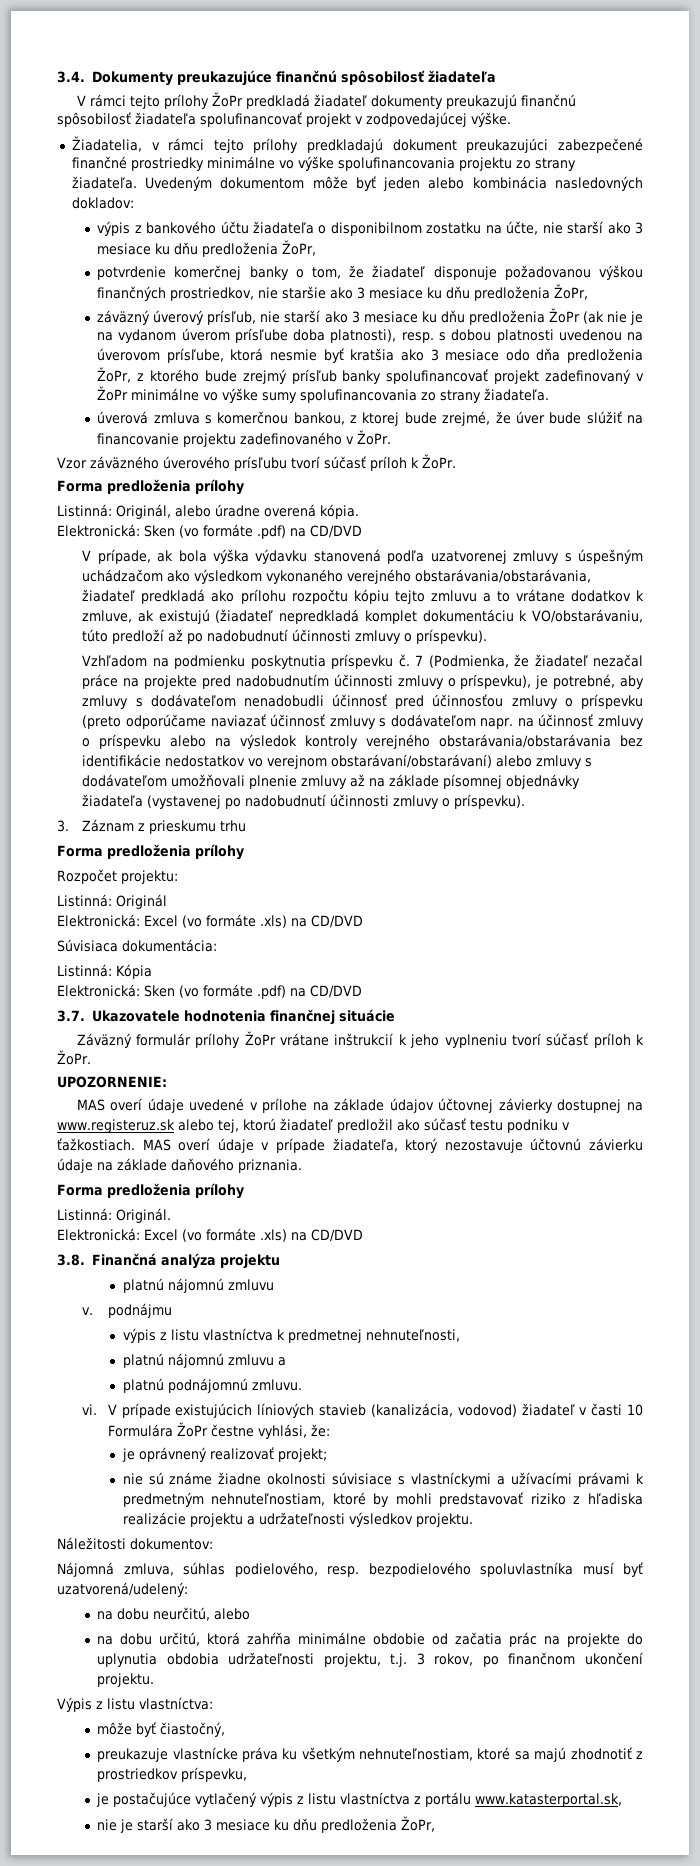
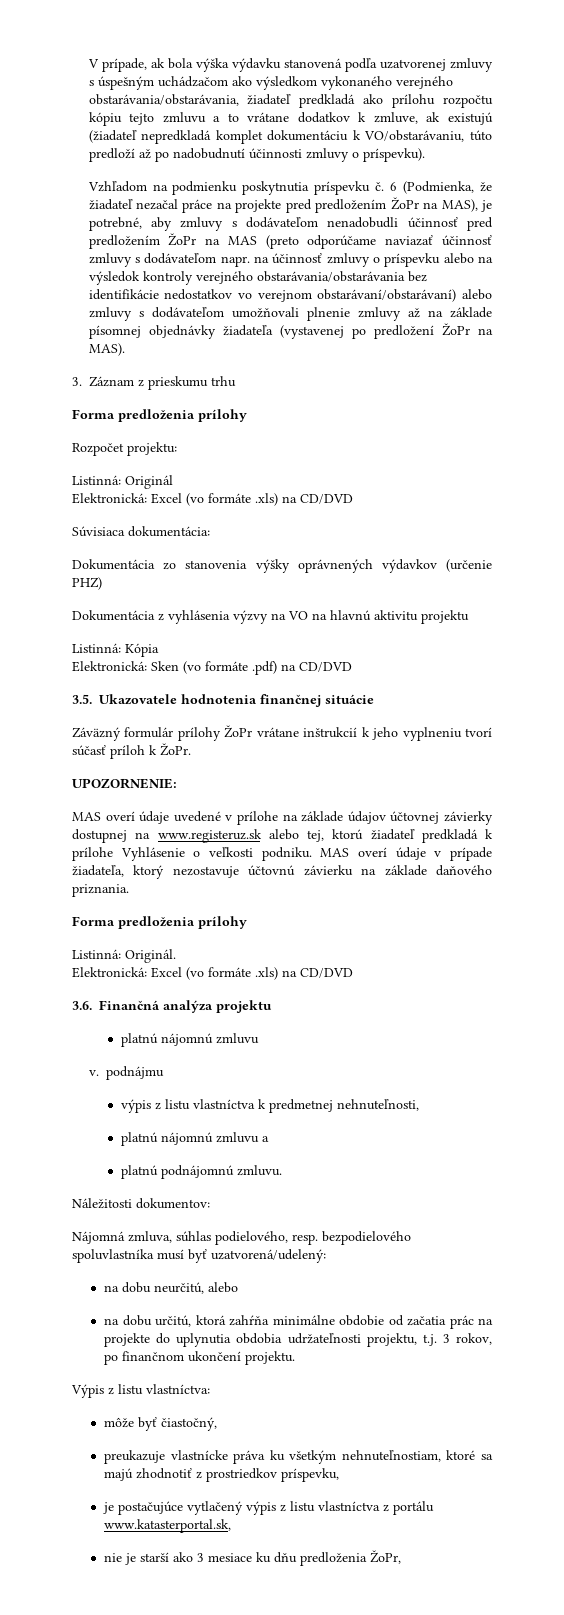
- 3.4. Dokumenty preukazujúce finančnú spôsobilosť žiadateľa
- V rámci tejto prílohy ŽoPr predkladá žiadateľ dokumenty preukazujú finančnú spôsobilosť žiadateľa spolufinancovať projekt v zodpovedajúcej výške.
- Žiadatelia, v rámci tejto prílohy predkladajú dokument preukazujúci zabezpečené finančné prostriedky minimálne vo výške spolufinancovania projektu zo strany žiadateľa. Uvedeným dokumentom môže byť jeden alebo kombinácia nasledovných dokladov:
- výpis z bankového účtu žiadateľa o disponibilnom zostatku na účte, nie starší ako 3 mesiace ku dňu predloženia ŽoPr,
- potvrdenie komerčnej banky o tom, že žiadateľ disponuje požadovanou výškou finančných prostriedkov, nie staršie ako 3 mesiace ku dňu predloženia ŽoPr,
- záväzný úverový prísľub, nie starší ako 3 mesiace ku dňu predloženia ŽoPr (ak nie je na vydanom úverom prísľube doba platnosti), resp. s dobou platnosti uvedenou na úverovom prísľube, ktorá nesmie byť kratšia ako 3 mesiace odo dňa predloženia ŽoPr, z ktorého bude zrejmý prísľub banky spolufinancovať projekt zadefinovaný v ŽoPr minimálne vo výške sumy spolufinancovania zo strany žiadateľa.
- úverová zmluva s komerčnou bankou, z ktorej bude zrejmé, že úver bude slúžiť na financovanie projektu zadefinovaného v ŽoPr.
- Vzor záväzného úverového prísľubu tvorí súčasť príloh k ŽoPr.
- Forma predloženia prílohy
- Listinná: Originál, alebo úradne overená kópia.
- Elektronická: Sken (vo formáte .pdf) na CD/DVD
- 7 (Podmienka, že žiadateľ nezačal práce na projekte pred nadobudnutím účinnosti zmluvy o príspevku), je potrebné, aby zmluvy s dodávateľom nenadobudli účinnosť pred účinnosťou zmluvy o príspevku (preto odporúčame naviazať účinnosť zmluvy s dodávateľom napr. na účinnosť zmluvy o príspevku alebo na výsledok kontroly verejného obstarávania/obstarávania bez identifikácie nedostatkov vo verejnom obstarávaní/obstarávaní) alebo zmluvy s dodávateľom umožňovali plnenie zmluvy až na základe písomnej objednávky žiadateľa (vystavenej po nadobudnutí účinnosti zmluvy o príspevku).
+ 6 (Podmienka, že žiadateľ nezačal práce na projekte pred predložením ŽoPr na MAS), je potrebné, aby zmluvy s dodávateľom nenadobudli účinnosť pred predložením ŽoPr na MAS (preto odporúčame naviazať účinnosť zmluvy s dodávateľom napr. na účinnosť zmluvy o príspevku alebo na výsledok kontroly verejného obstarávania/obstarávania bez identifikácie nedostatkov vo verejnom obstarávaní/obstarávaní) alebo zmluvy s dodávateľom umožňovali plnenie zmluvy až na základe písomnej objednávky žiadateľa (vystavenej po predložení ŽoPr na MAS).
+ Dokumentácia zo stanovenia výšky oprávnených výdavkov (určenie PHZ)
+ Dokumentácia z vyhlásenia výzvy na VO na hlavnú aktivitu projektu
- 3.7. Ukazovatele hodnotenia finančnej situácie
+ 3.5. Ukazovatele hodnotenia finančnej situácie
- MAS overí údaje uvedené v prílohe na základe údajov účtovnej závierky dostupnej na www.registeruz.sk alebo tej, ktorú žiadateľ predložil ako súčasť testu podniku v ťažkostiach.
+ MAS overí údaje uvedené v prílohe na základe údajov účtovnej závierky dostupnej na www.registeruz.sk alebo tej, ktorú žiadateľ predkladá k prílohe Vyhlásenie o veľkosti podniku.
- MAS overí údaje v prípade žiadateľa, ktorý nezostavuje účtovnú závierku údaje na základe daňového priznania.
+ MAS overí údaje v prípade žiadateľa, ktorý nezostavuje účtovnú závierku na základe daňového priznania.
- 3.8. Finančná analýza projektu
+ 3.6. Finančná analýza projektu
- vi. V prípade existujúcich líniových stavieb (kanalizácia, vodovod) žiadateľ v časti 10 Formulára ŽoPr čestne vyhlási, že:
- je oprávnený realizovať projekt;
- nie sú známe žiadne okolnosti súvisiace s vlastníckymi a užívacími právami k predmetným nehnuteľnostiam, ktoré by mohli predstavovať riziko z hľadiska realizácie projektu a udržateľnosti výsledkov projektu.

